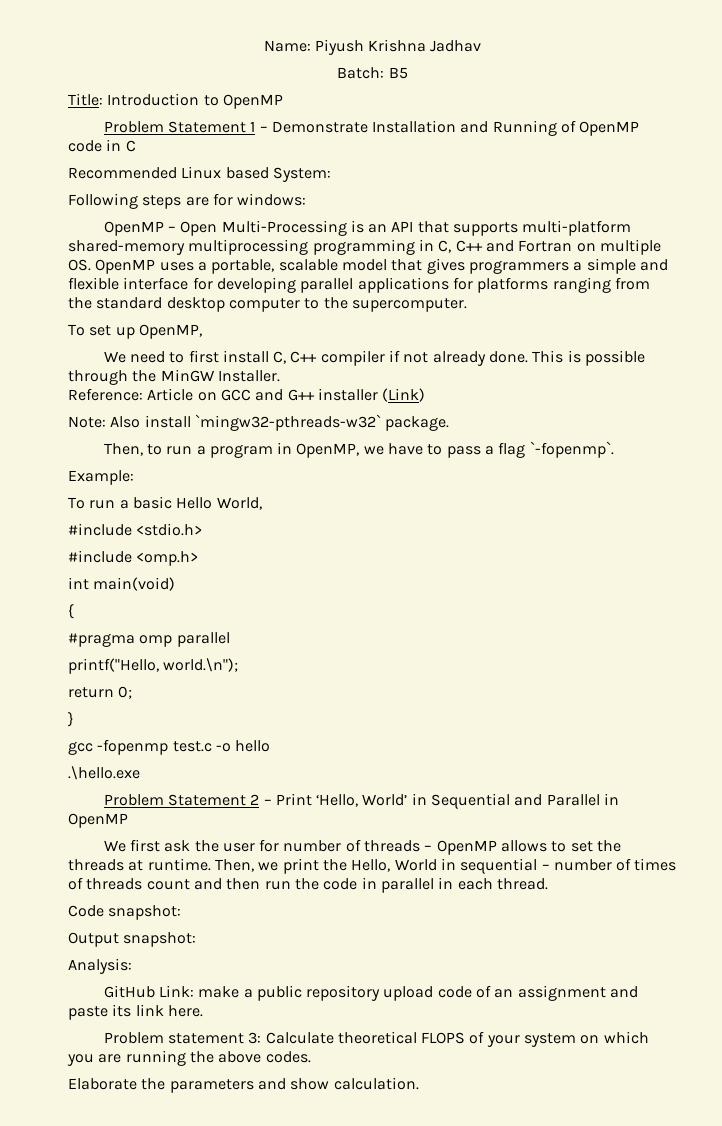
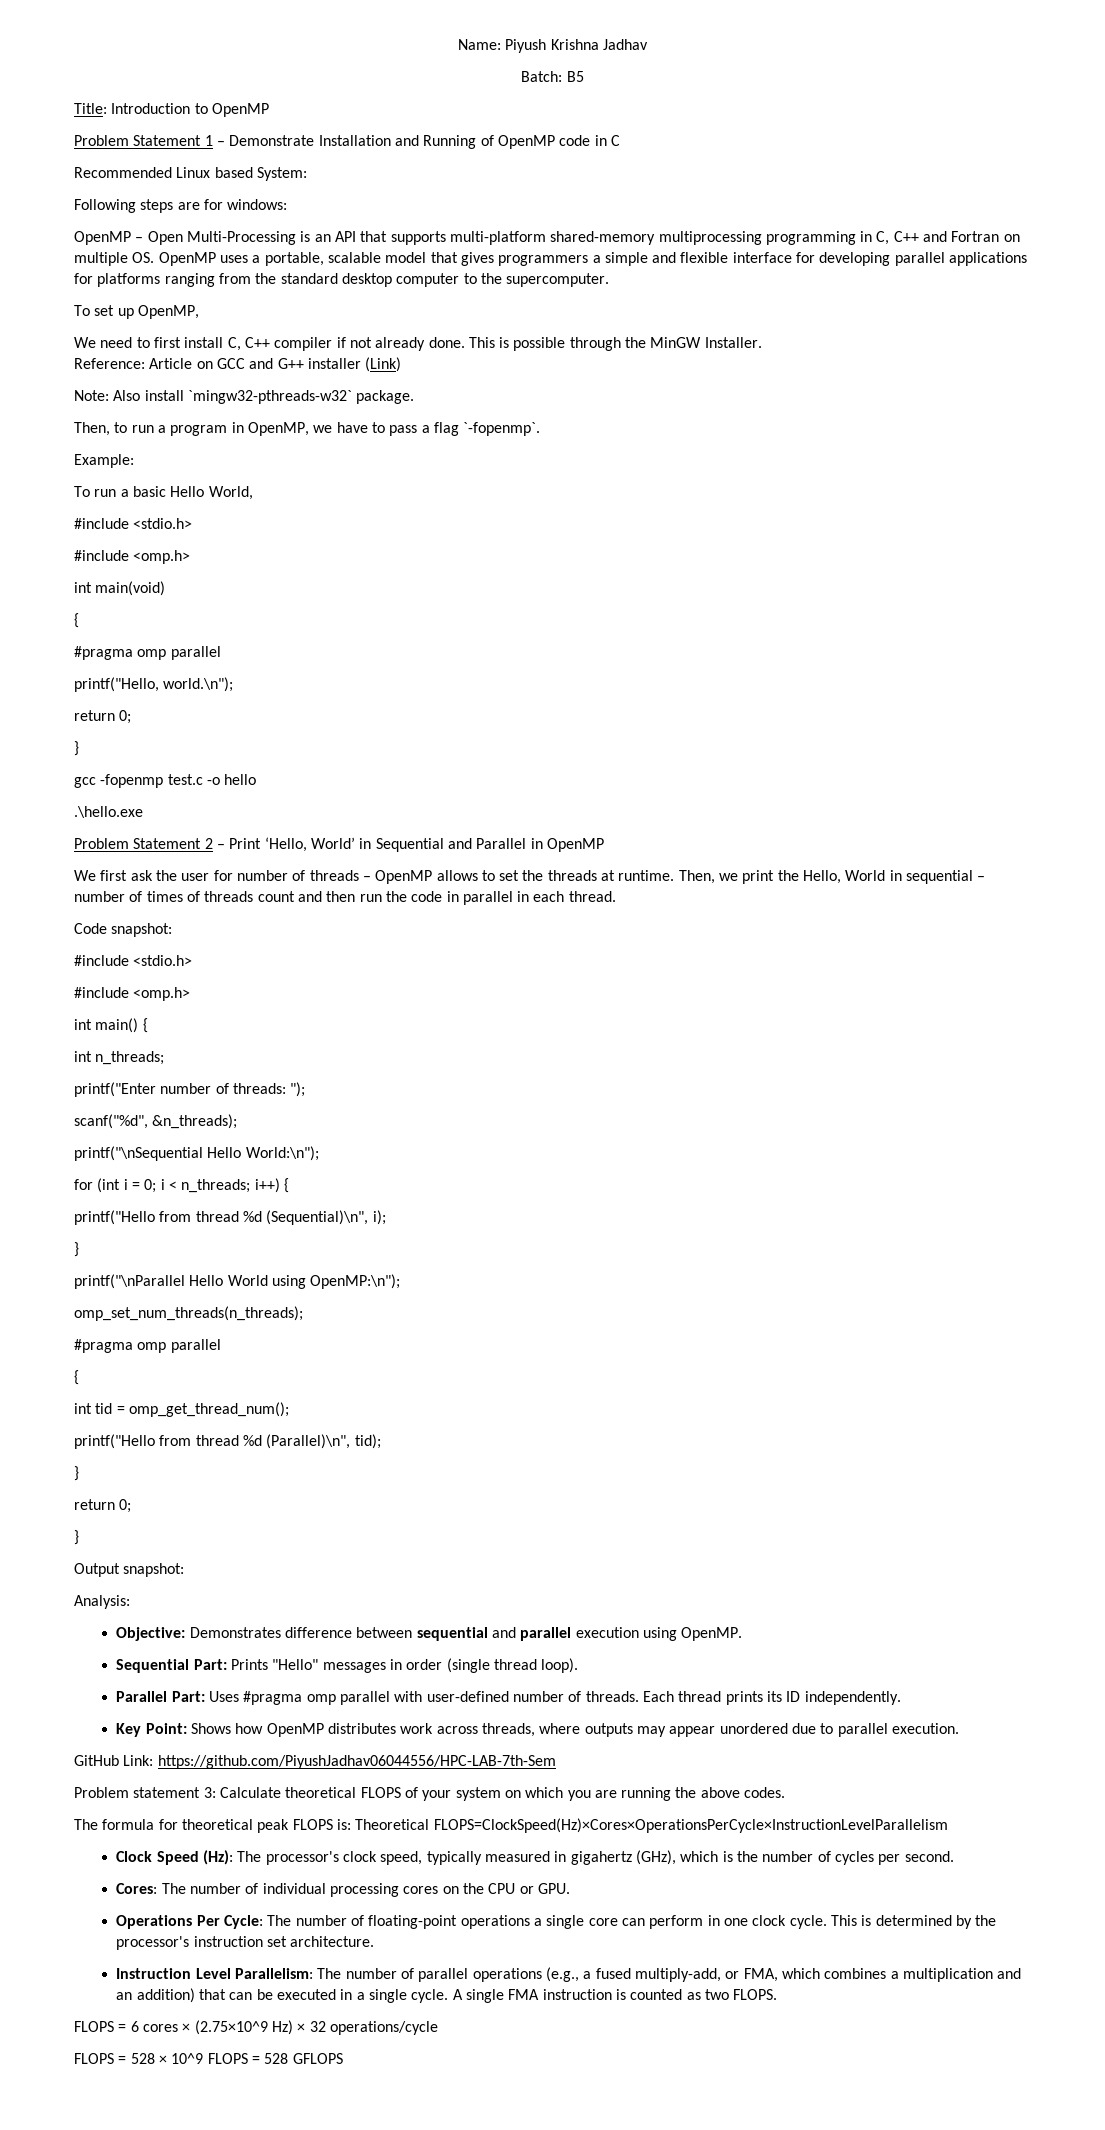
  Code snapshot:
+ #include <stdio.h>
+ #include <omp.h>
+ int main() {
+ int n_threads;
+ printf("Enter number of threads: ");
+ scanf("%d", &n_threads);
+ printf("\nSequential Hello World:\n");
+ for (int i = 0; i < n_threads; i++) {
+ printf("Hello from thread %d (Sequential)\n", i);
+ }
+ printf("\nParallel Hello World using OpenMP:\n");
+ omp_set_num_threads(n_threads);
+ #pragma omp parallel
+ {
+ int tid = omp_get_thread_num();
+ printf("Hello from thread %d (Parallel)\n", tid);
+ }
+ return 0;
+ }
  Output snapshot:
  Analysis:
- GitHub Link: make a public repository upload code of an assignment and paste its link here.
+ Objective: Demonstrates difference between sequential and parallel execution using OpenMP.
+ Sequential Part: Prints "Hello" messages in order (single thread loop).
+ Parallel Part: Uses #pragma omp parallel with user-defined number of threads. Each thread prints its ID independently.
+ Key Point: Shows how OpenMP distributes work across threads, where outputs may appear unordered due to parallel execution.
+ GitHub Link: https://github.com/PiyushJadhav06044556/HPC-LAB-7th-Sem
- Elaborate the parameters and show calculation.
+ The formula for theoretical peak FLOPS is: Theoretical FLOPS=ClockSpeed(Hz)×Cores×OperationsPerCycle×InstructionLevelParallelism
+ Clock Speed (Hz): The processor's clock speed, typically measured in gigahertz (GHz), which is the number of cycles per second.
+ Cores: The number of individual processing cores on the CPU or GPU.
+ Operations Per Cycle: The number of floating-point operations a single core can perform in one clock cycle. This is determined by the processor's instruction set architecture.
+ Instruction Level Parallelism: The number of parallel operations (e.g., a fused multiply-add, or FMA, which combines a multiplication and an addition) that can be executed in a single cycle. A single FMA instruction is counted as two FLOPS.
+ FLOPS = 6 cores × (2.75×10^9 Hz) × 32 operations/cycle
+ FLOPS = 528 × 10^9 FLOPS = 528 GFLOPS

